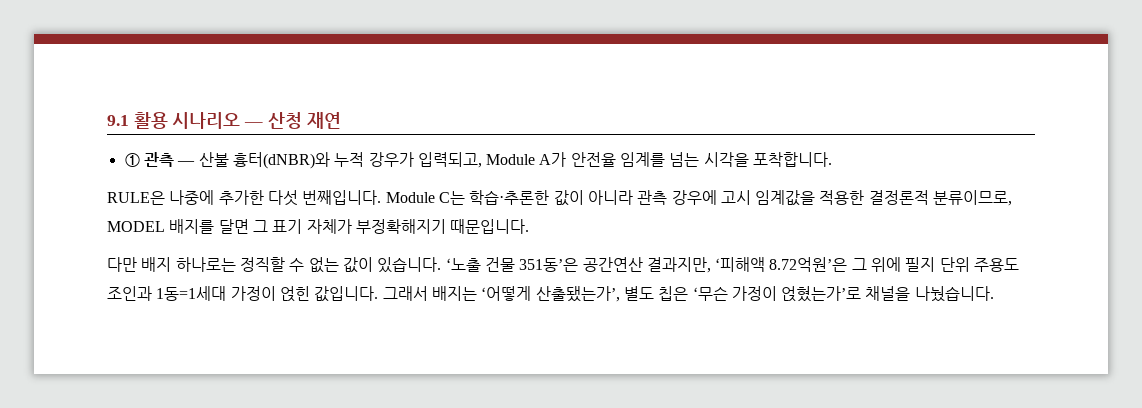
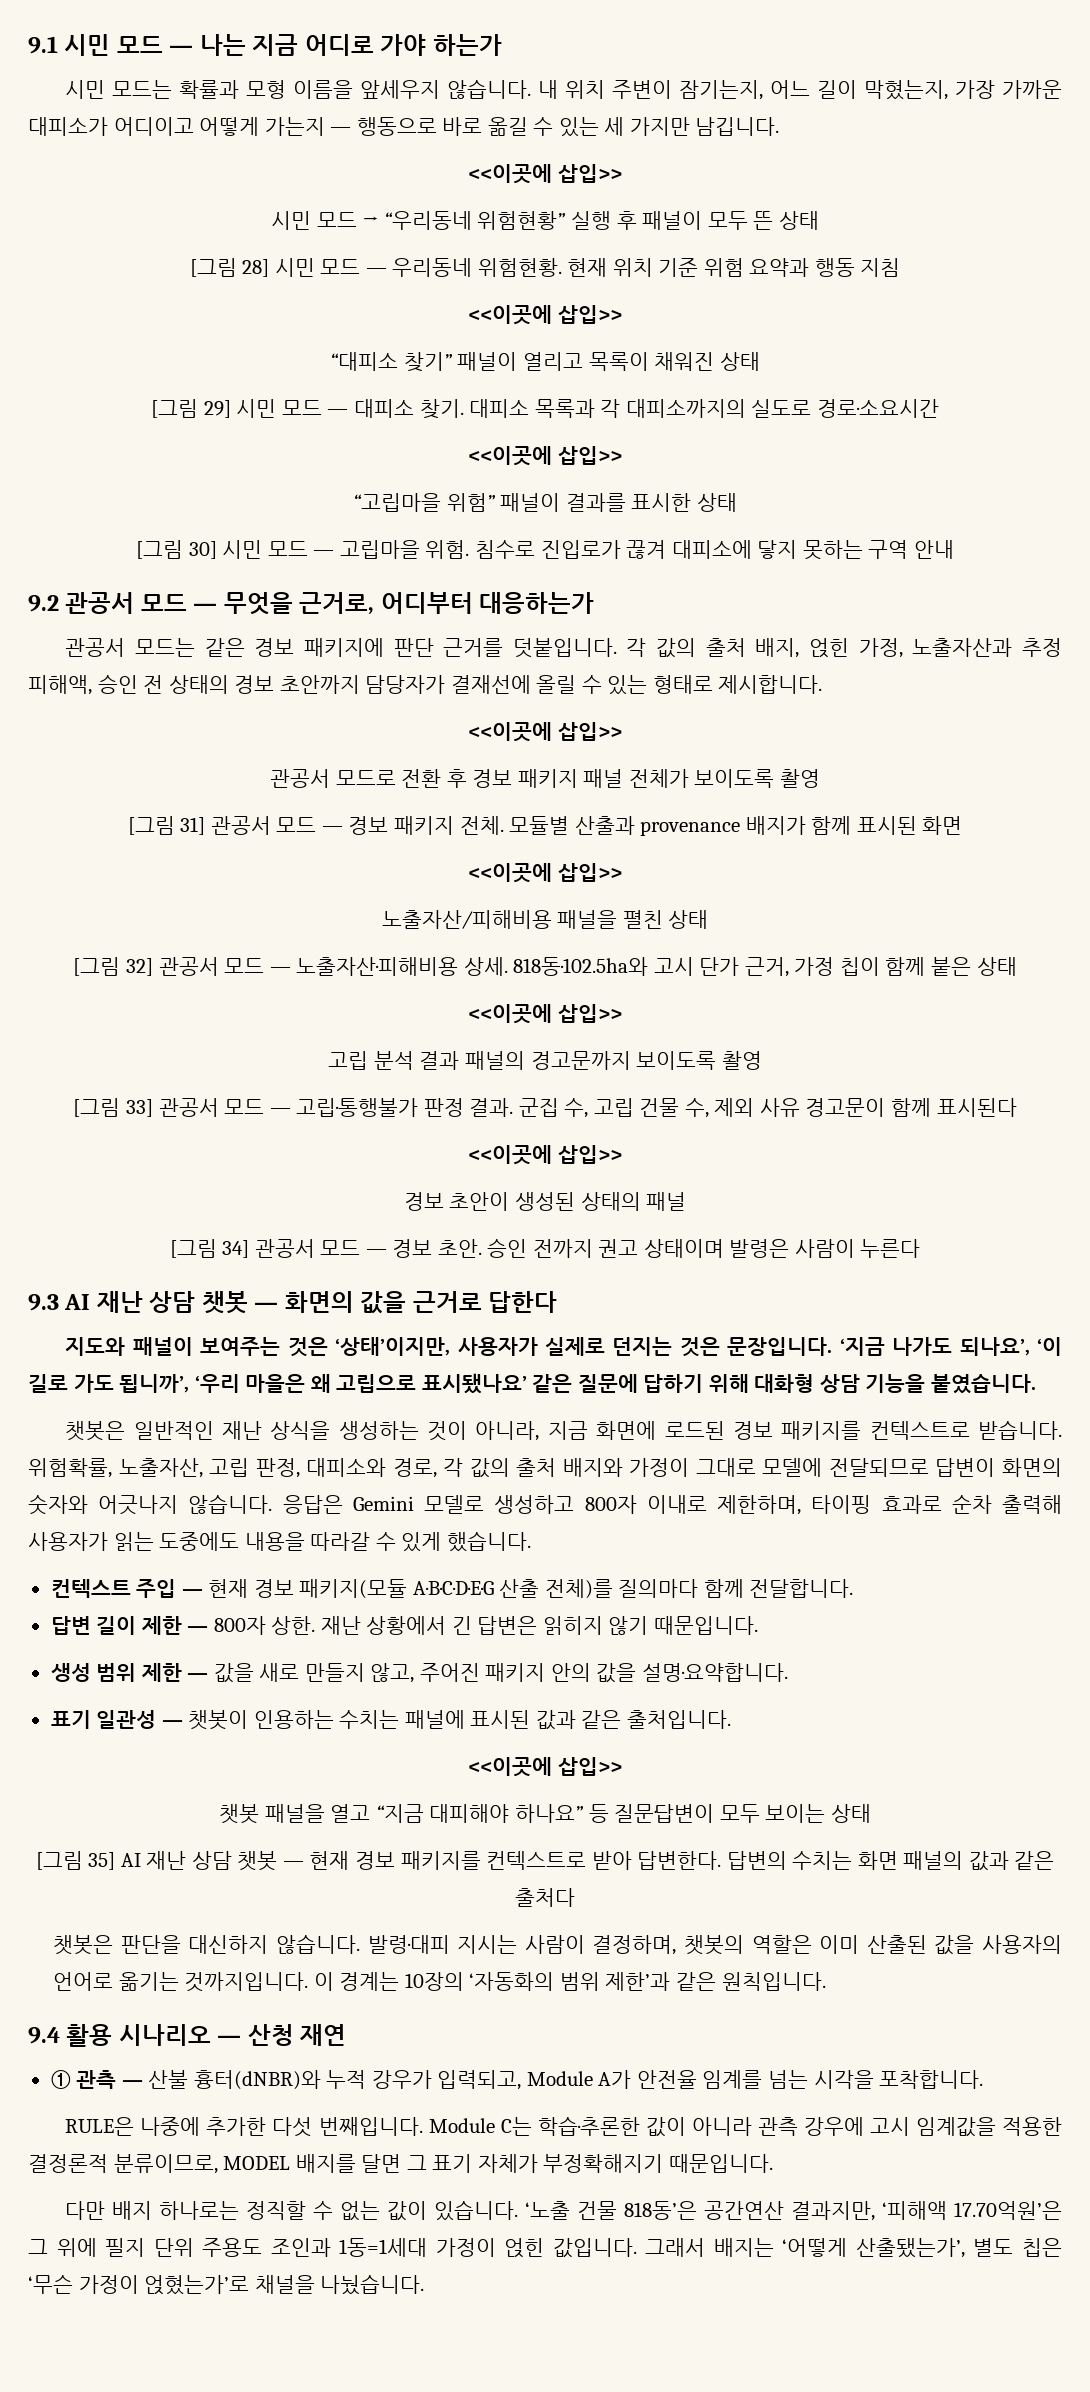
- 9.1 활용 시나리오 — 산청 재연
+ 9.1 시민 모드 — 나는 지금 어디로 가야 하는가
+ 시민 모드는 확률과 모형 이름을 앞세우지 않습니다. 내 위치 주변이 잠기는지, 어느 길이 막혔는지, 가장 가까운 대피소가 어디이고 어떻게 가는지 — 행동으로 바로 옮길 수 있는 세 가지만 남깁니다.
+ <<이곳에 삽입>>
+ 시민 모드 → “우리동네 위험현황” 실행 후 패널이 모두 뜬 상태
+ [그림 28] 시민 모드 — 우리동네 위험현황. 현재 위치 기준 위험 요약과 행동 지침
+ <<이곳에 삽입>>
+ “대피소 찾기” 패널이 열리고 목록이 채워진 상태
+ [그림 29] 시민 모드 — 대피소 찾기. 대피소 목록과 각 대피소까지의 실도로 경로·소요시간
+ <<이곳에 삽입>>
+ “고립마을 위험” 패널이 결과를 표시한 상태
+ [그림 30] 시민 모드 — 고립마을 위험. 침수로 진입로가 끊겨 대피소에 닿지 못하는 구역 안내
+ 9.2 관공서 모드 — 무엇을 근거로, 어디부터 대응하는가
+ 관공서 모드는 같은 경보 패키지에 판단 근거를 덧붙입니다. 각 값의 출처 배지, 얹힌 가정, 노출자산과 추정 피해액, 승인 전 상태의 경보 초안까지 담당자가 결재선에 올릴 수 있는 형태로 제시합니다.
+ <<이곳에 삽입>>
+ 관공서 모드로 전환 후 경보 패키지 패널 전체가 보이도록 촬영
+ [그림 31] 관공서 모드 — 경보 패키지 전체. 모듈별 산출과 provenance 배지가 함께 표시된 화면
+ <<이곳에 삽입>>
+ 노출자산/피해비용 패널을 펼친 상태
+ [그림 32] 관공서 모드 — 노출자산·피해비용 상세. 818동·102.5ha와 고시 단가 근거, 가정 칩이 함께 붙은 상태
+ <<이곳에 삽입>>
+ 고립 분석 결과 패널의 경고문까지 보이도록 촬영
+ [그림 33] 관공서 모드 — 고립·통행불가 판정 결과. 군집 수, 고립 건물 수, 제외 사유 경고문이 함께 표시된다
+ <<이곳에 삽입>>
+ 경보 초안이 생성된 상태의 패널
+ [그림 34] 관공서 모드 — 경보 초안. 승인 전까지 권고 상태이며 발령은 사람이 누른다
+ 9.3 AI 재난 상담 챗봇 — 화면의 값을 근거로 답한다
+ 지도와 패널이 보여주는 것은 ‘상태’이지만, 사용자가 실제로 던지는 것은 문장입니다. ‘지금 나가도 되나요’, ‘이 길로 가도 됩니까’, ‘우리 마을은 왜 고립으로 표시됐나요’ 같은 질문에 답하기 위해 대화형 상담 기능을 붙였습니다.
+ 챗봇은 일반적인 재난 상식을 생성하는 것이 아니라, 지금 화면에 로드된 경보 패키지를 컨텍스트로 받습니다. 위험확률, 노출자산, 고립 판정, 대피소와 경로, 각 값의 출처 배지와 가정이 그대로 모델에 전달되므로 답변이 화면의 숫자와 어긋나지 않습니다. 응답은 Gemini 모델로 생성하고 800자 이내로 제한하며, 타이핑 효과로 순차 출력해 사용자가 읽는 도중에도 내용을 따라갈 수 있게 했습니다.
+ 컨텍스트 주입 — 현재 경보 패키지(모듈 A·B·C·D·E·G 산출 전체)를 질의마다 함께 전달합니다.
+ 답변 길이 제한 — 800자 상한. 재난 상황에서 긴 답변은 읽히지 않기 때문입니다.
+ 생성 범위 제한 — 값을 새로 만들지 않고, 주어진 패키지 안의 값을 설명·요약합니다.
+ 표기 일관성 — 챗봇이 인용하는 수치는 패널에 표시된 값과 같은 출처입니다.
+ <<이곳에 삽입>>
+ 챗봇 패널을 열고 “지금 대피해야 하나요” 등 질문·답변이 모두 보이는 상태
+ [그림 35] AI 재난 상담 챗봇 — 현재 경보 패키지를 컨텍스트로 받아 답변한다. 답변의 수치는 화면 패널의 값과 같은 출처다
+ 챗봇은 판단을 대신하지 않습니다. 발령·대피 지시는 사람이 결정하며, 챗봇의 역할은 이미 산출된 값을 사용자의 언어로 옮기는 것까지입니다. 이 경계는 10장의 ‘자동화의 범위 제한’과 같은 원칙입니다.
+ 9.4 활용 시나리오 — 산청 재연
- ‘노출 건물 351동’은 공간연산 결과지만, ‘피해액 8.72억원’은 그 위에 필지 단위 주용도 조인과 1동=1세대 가정이 얹힌 값입니다.
+ ‘노출 건물 818동’은 공간연산 결과지만, ‘피해액 17.70억원’은 그 위에 필지 단위 주용도 조인과 1동=1세대 가정이 얹힌 값입니다.

